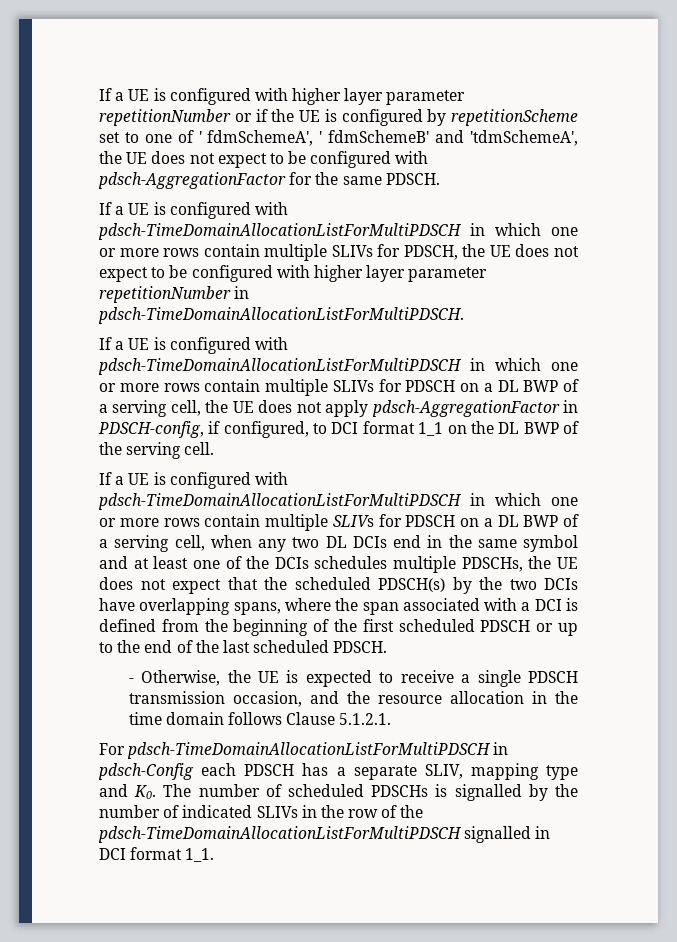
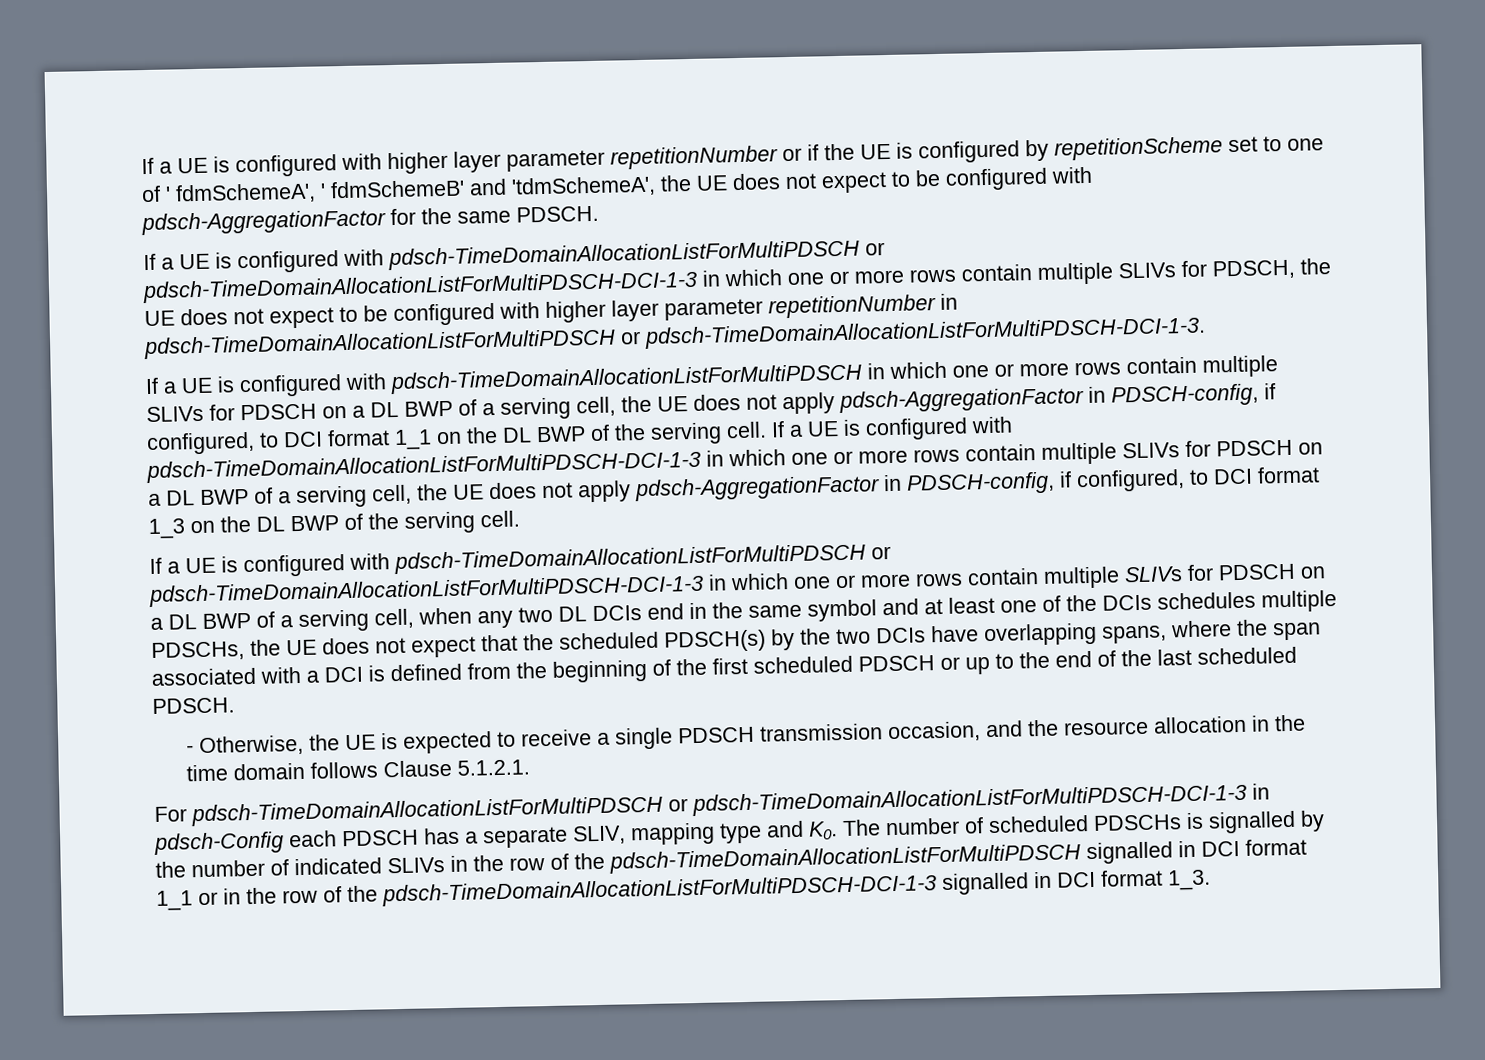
- If a UE is configured with pdsch-TimeDomainAllocationListForMultiPDSCH in which one or more rows contain multiple SLIVs for PDSCH, the UE does not expect to be configured with higher layer parameter repetitionNumber in pdsch-TimeDomainAllocationListForMultiPDSCH.
+ If a UE is configured with pdsch-TimeDomainAllocationListForMultiPDSCH or pdsch-TimeDomainAllocationListForMultiPDSCH-DCI-1-3 in which one or more rows contain multiple SLIVs for PDSCH, the UE does not expect to be configured with higher layer parameter repetitionNumber in pdsch-TimeDomainAllocationListForMultiPDSCH or pdsch-TimeDomainAllocationListForMultiPDSCH-DCI-1-3.
- If a UE is configured with pdsch-TimeDomainAllocationListForMultiPDSCH in which one or more rows contain multiple SLIVs for PDSCH on a DL BWP of a serving cell, the UE does not apply pdsch-AggregationFactor in PDSCH-config, if configured, to DCI format 1_1 on the DL BWP of the serving cell.
- If a UE is configured with pdsch-TimeDomainAllocationListForMultiPDSCH in which one or more rows contain multiple SLIVs for PDSCH on a DL BWP of a serving cell, when any two DL DCIs end in the same symbol and at least one of the DCIs schedules multiple PDSCHs, the UE does not expect that the scheduled PDSCH(s) by the two DCIs have overlapping spans, where the span associated with a DCI is defined from the beginning of the first scheduled PDSCH or up to the end of the last scheduled PDSCH.
+ If a UE is configured with pdsch-TimeDomainAllocationListForMultiPDSCH in which one or more rows contain multiple SLIVs for PDSCH on a DL BWP of a serving cell, the UE does not apply pdsch-AggregationFactor in PDSCH-config, if configured, to DCI format 1_1 on the DL BWP of the serving cell. If a UE is configured with pdsch-TimeDomainAllocationListForMultiPDSCH-DCI-1-3 in which one or more rows contain multiple SLIVs for PDSCH on a DL BWP of a serving cell, the UE does not apply pdsch-AggregationFactor in PDSCH-config, if configured, to DCI format 1_3 on the DL BWP of the serving cell.
+ If a UE is configured with pdsch-TimeDomainAllocationListForMultiPDSCH or pdsch-TimeDomainAllocationListForMultiPDSCH-DCI-1-3 in which one or more rows contain multiple SLIVs for PDSCH on a DL BWP of a serving cell, when any two DL DCIs end in the same symbol and at least one of the DCIs schedules multiple PDSCHs, the UE does not expect that the scheduled PDSCH(s) by the two DCIs have overlapping spans, where the span associated with a DCI is defined from the beginning of the first scheduled PDSCH or up to the end of the last scheduled PDSCH.
- For pdsch-TimeDomainAllocationListForMultiPDSCH in pdsch-Config each PDSCH has a separate SLIV, mapping type and K0. The number of scheduled PDSCHs is signalled by the number of indicated SLIVs in the row of the pdsch-TimeDomainAllocationListForMultiPDSCH signalled in DCI format 1_1.
+ For pdsch-TimeDomainAllocationListForMultiPDSCH or pdsch-TimeDomainAllocationListForMultiPDSCH-DCI-1-3 in pdsch-Config each PDSCH has a separate SLIV, mapping type and K0. The number of scheduled PDSCHs is signalled by the number of indicated SLIVs in the row of the pdsch-TimeDomainAllocationListForMultiPDSCH signalled in DCI format 1_1 or in the row of the pdsch-TimeDomainAllocationListForMultiPDSCH-DCI-1-3 signalled in DCI format 1_3.

